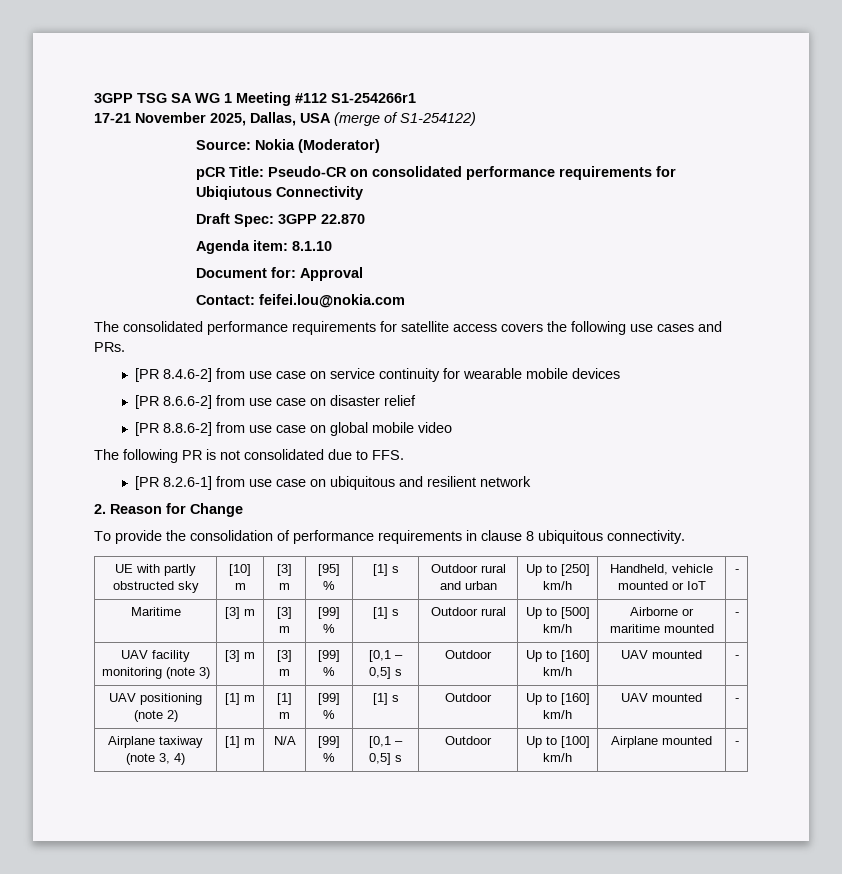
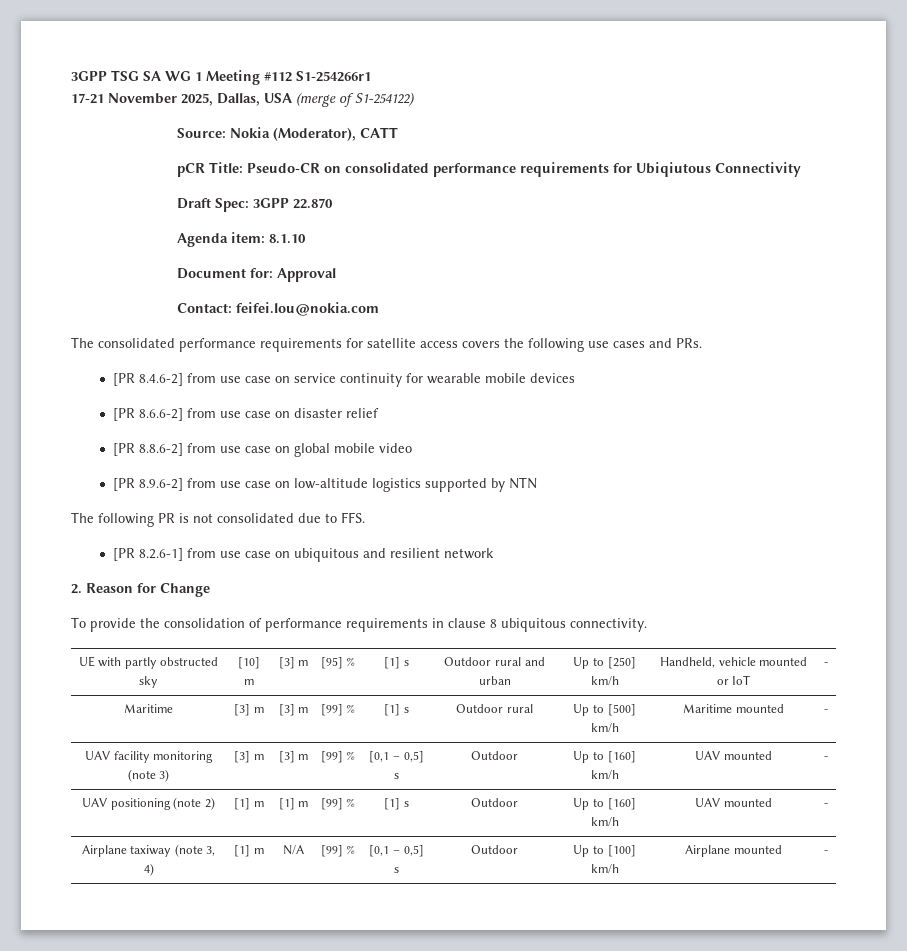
- Source: Nokia (Moderator)
+ Source: Nokia (Moderator), CATT
+ [PR 8.9.6-2] from use case on low-altitude logistics supported by NTN
- Maritime | [3] m | [3] m | [99] % | [1] s | Outdoor rural | Up to [500] km/h | Airborne or maritime mounted | -
+ Maritime | [3] m | [3] m | [99] % | [1] s | Outdoor rural | Up to [500] km/h | Maritime mounted | -

